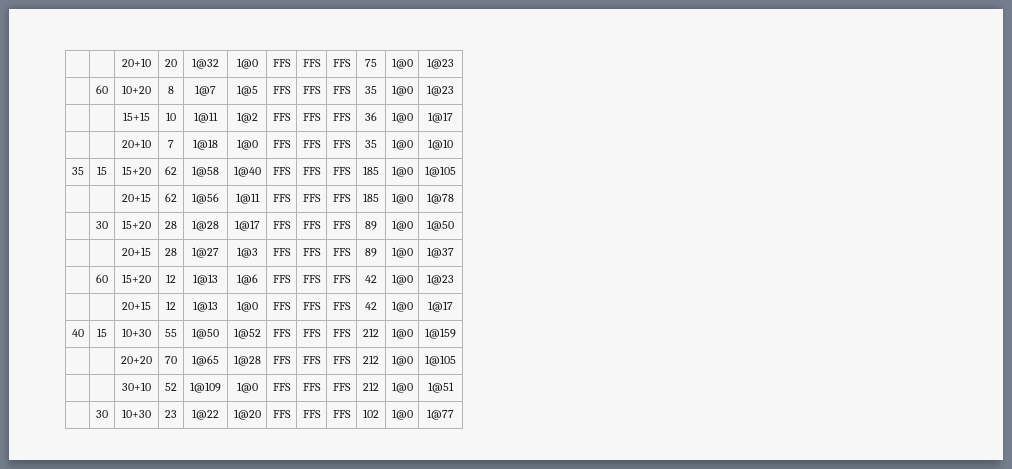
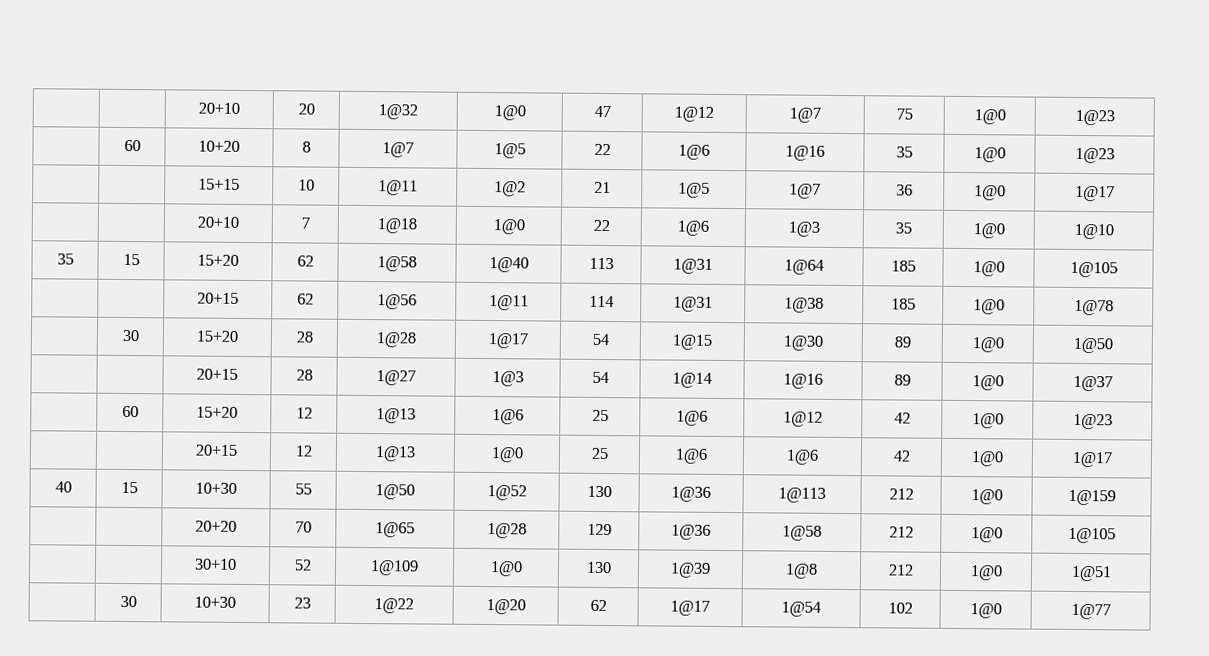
- | | 20+10 | 20 | 1@32 | 1@0 | FFS | FFS | FFS | 75 | 1@0 | 1@23
+ | | 20+10 | 20 | 1@32 | 1@0 | 47 | 1@12 | 1@7 | 75 | 1@0 | 1@23
- | 60 | 10+20 | 8 | 1@7 | 1@5 | FFS | FFS | FFS | 35 | 1@0 | 1@23
+ | 60 | 10+20 | 8 | 1@7 | 1@5 | 22 | 1@6 | 1@16 | 35 | 1@0 | 1@23
- | | 15+15 | 10 | 1@11 | 1@2 | FFS | FFS | FFS | 36 | 1@0 | 1@17
+ | | 15+15 | 10 | 1@11 | 1@2 | 21 | 1@5 | 1@7 | 36 | 1@0 | 1@17
- | | 20+10 | 7 | 1@18 | 1@0 | FFS | FFS | FFS | 35 | 1@0 | 1@10
+ | | 20+10 | 7 | 1@18 | 1@0 | 22 | 1@6 | 1@3 | 35 | 1@0 | 1@10
- 35 | 15 | 15+20 | 62 | 1@58 | 1@40 | FFS | FFS | FFS | 185 | 1@0 | 1@105
+ 35 | 15 | 15+20 | 62 | 1@58 | 1@40 | 113 | 1@31 | 1@64 | 185 | 1@0 | 1@105
- | | 20+15 | 62 | 1@56 | 1@11 | FFS | FFS | FFS | 185 | 1@0 | 1@78
+ | | 20+15 | 62 | 1@56 | 1@11 | 114 | 1@31 | 1@38 | 185 | 1@0 | 1@78
- | 30 | 15+20 | 28 | 1@28 | 1@17 | FFS | FFS | FFS | 89 | 1@0 | 1@50
+ | 30 | 15+20 | 28 | 1@28 | 1@17 | 54 | 1@15 | 1@30 | 89 | 1@0 | 1@50
- | | 20+15 | 28 | 1@27 | 1@3 | FFS | FFS | FFS | 89 | 1@0 | 1@37
+ | | 20+15 | 28 | 1@27 | 1@3 | 54 | 1@14 | 1@16 | 89 | 1@0 | 1@37
- | 60 | 15+20 | 12 | 1@13 | 1@6 | FFS | FFS | FFS | 42 | 1@0 | 1@23
+ | 60 | 15+20 | 12 | 1@13 | 1@6 | 25 | 1@6 | 1@12 | 42 | 1@0 | 1@23
- | | 20+15 | 12 | 1@13 | 1@0 | FFS | FFS | FFS | 42 | 1@0 | 1@17
+ | | 20+15 | 12 | 1@13 | 1@0 | 25 | 1@6 | 1@6 | 42 | 1@0 | 1@17
- 40 | 15 | 10+30 | 55 | 1@50 | 1@52 | FFS | FFS | FFS | 212 | 1@0 | 1@159
+ 40 | 15 | 10+30 | 55 | 1@50 | 1@52 | 130 | 1@36 | 1@113 | 212 | 1@0 | 1@159
- | | 20+20 | 70 | 1@65 | 1@28 | FFS | FFS | FFS | 212 | 1@0 | 1@105
+ | | 20+20 | 70 | 1@65 | 1@28 | 129 | 1@36 | 1@58 | 212 | 1@0 | 1@105
- | | 30+10 | 52 | 1@109 | 1@0 | FFS | FFS | FFS | 212 | 1@0 | 1@51
+ | | 30+10 | 52 | 1@109 | 1@0 | 130 | 1@39 | 1@8 | 212 | 1@0 | 1@51
- | 30 | 10+30 | 23 | 1@22 | 1@20 | FFS | FFS | FFS | 102 | 1@0 | 1@77
+ | 30 | 10+30 | 23 | 1@22 | 1@20 | 62 | 1@17 | 1@54 | 102 | 1@0 | 1@77

